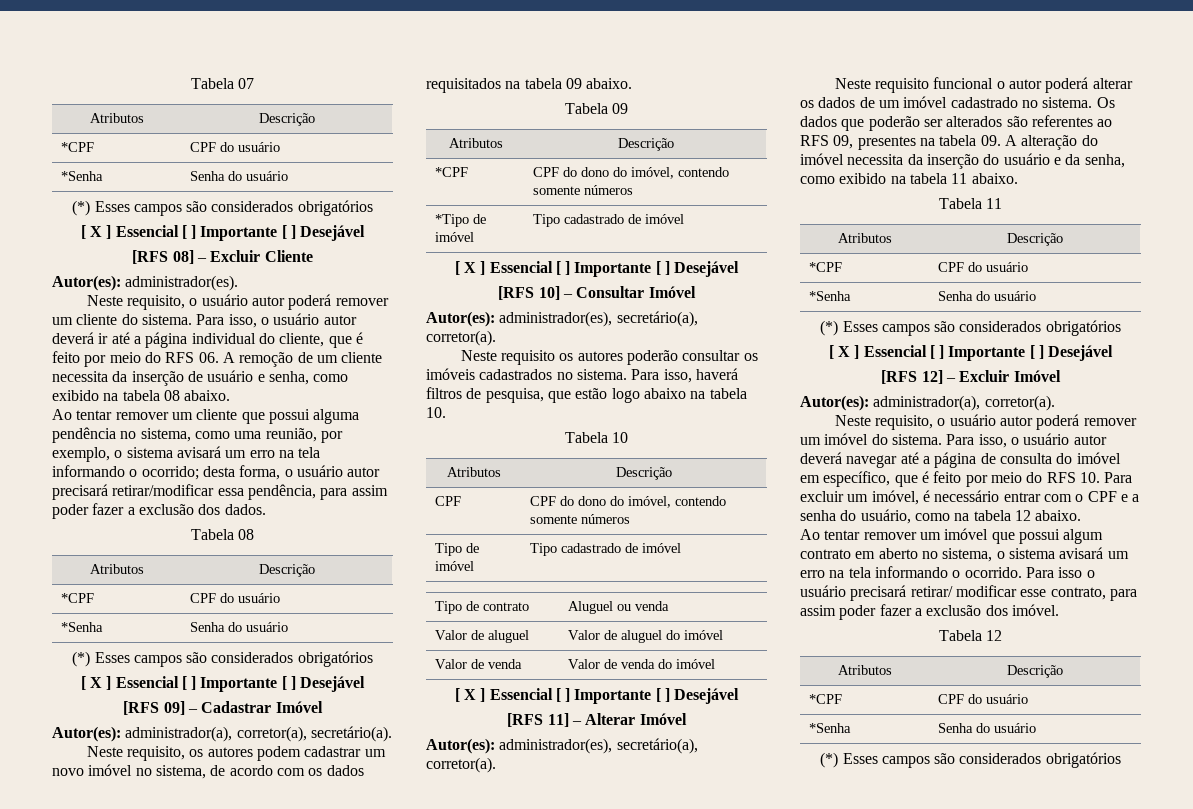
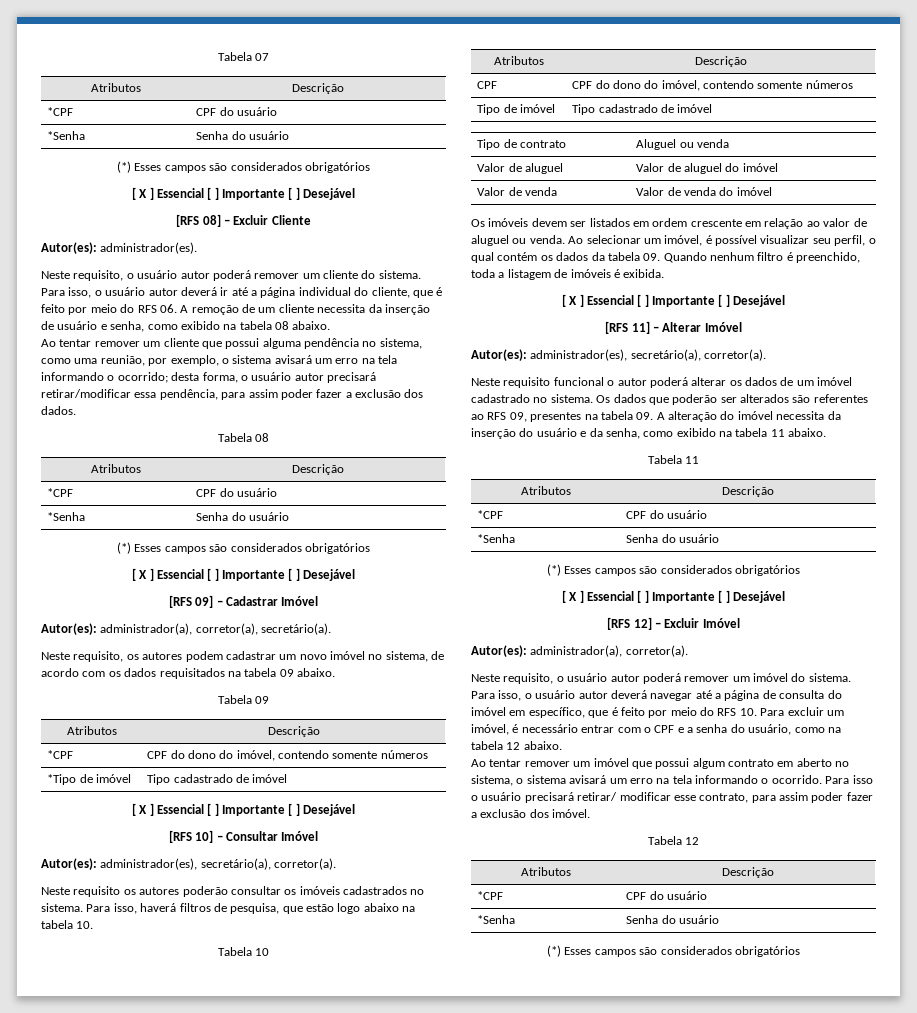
+ Os imóveis devem ser listados em ordem crescente em relação ao valor de aluguel ou venda. Ao selecionar um imóvel, é possível visualizar seu perfil, o qual contém os dados da tabela 09. Quando nenhum filtro é preenchido, toda a listagem de imóveis é exibida.

